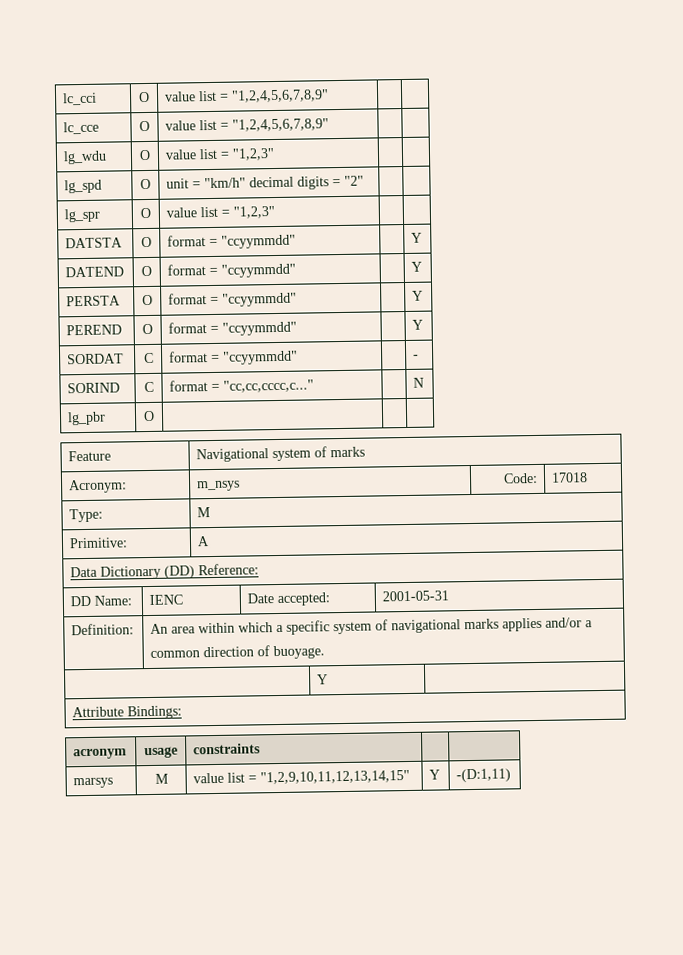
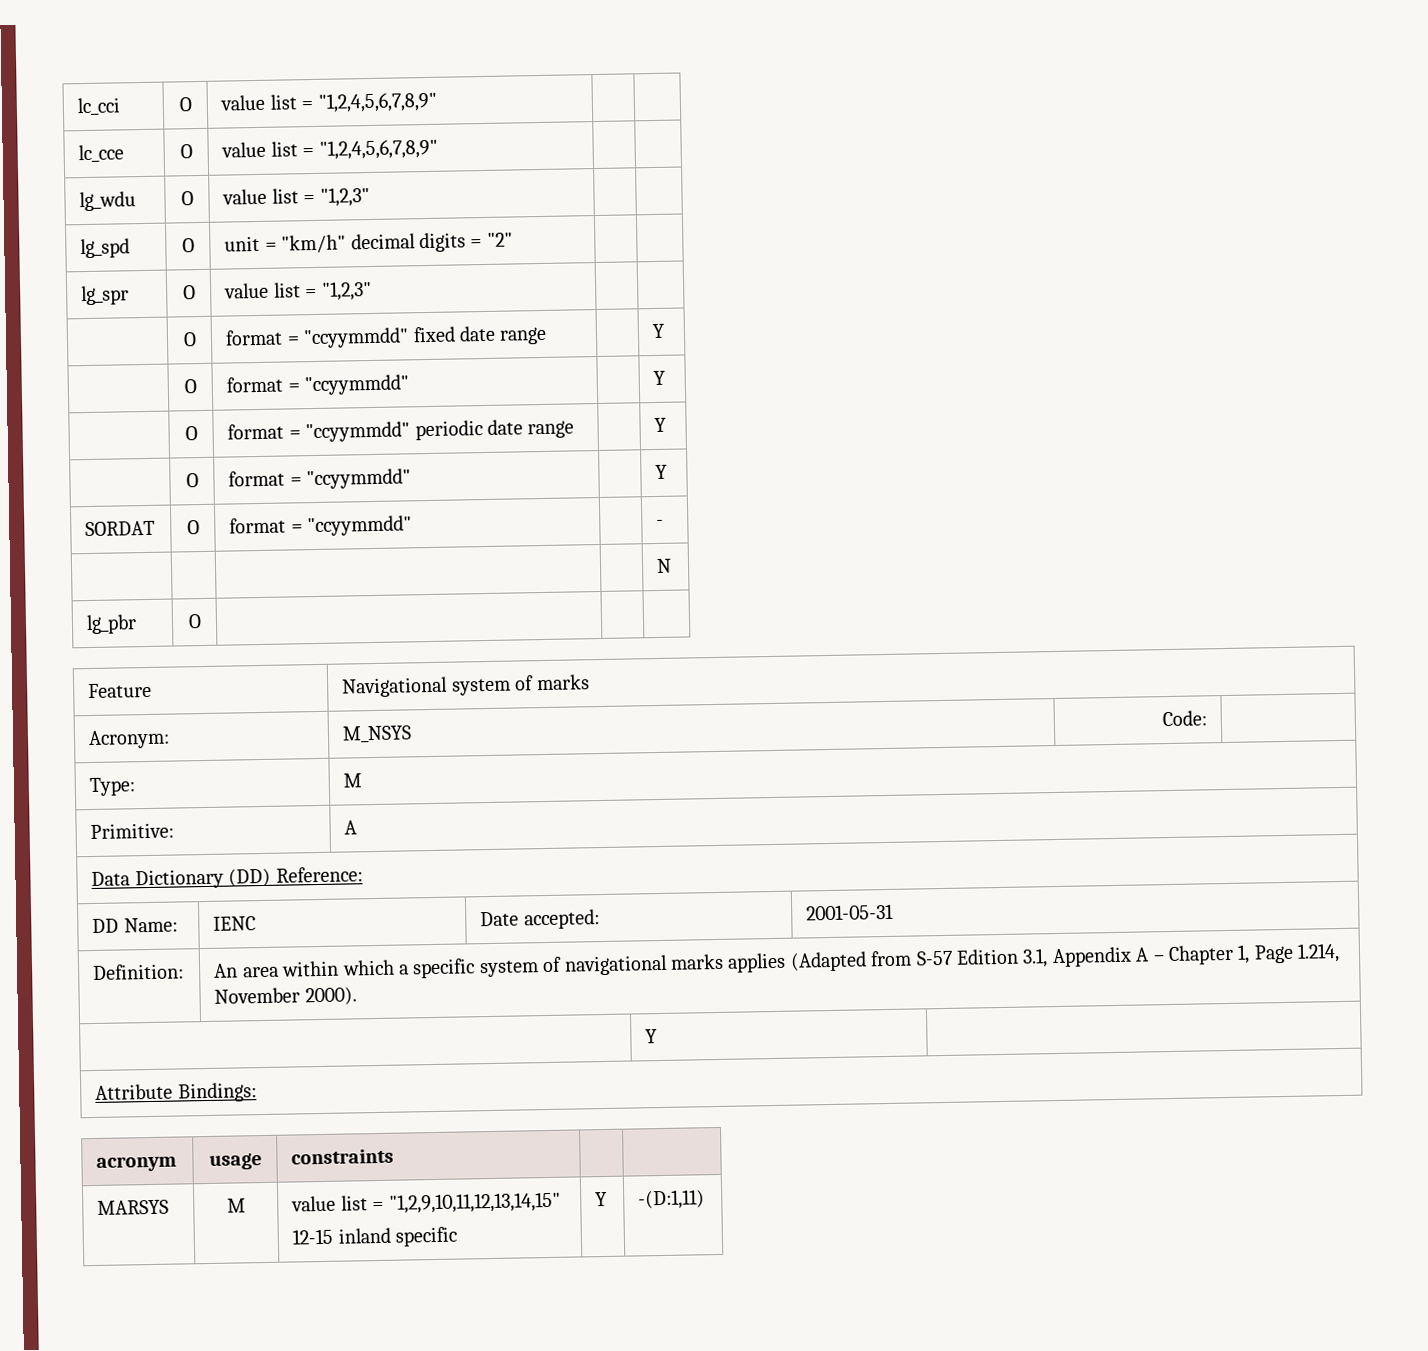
- DATSTA | O | format = "ccyymmdd" | | Y
- DATEND | O | format = "ccyymmdd" | | Y
- PERSTA | O | format = "ccyymmdd" | | Y
- PEREND | O | format = "ccyymmdd" | | Y
+ | O | format = "ccyymmdd" fixed date range | | Y
+ | O | format = "ccyymmdd" | | Y
+ | O | format = "ccyymmdd" periodic date range | | Y
+ | O | format = "ccyymmdd" | | Y
- SORDAT | C | format = "ccyymmdd" | | -
+ SORDAT | O | format = "ccyymmdd" | | -
- SORIND | C | format = "cc,cc,cccc,c..." | | N
+ | | | | N
- Acronym: | m_nsys | Code: | 17018
+ Acronym: | M_NSYS | Code: |
- Definition: | An area within which a specific system of navigational marks applies and/or a common direction of buoyage.
+ Definition: | An area within which a specific system of navigational marks applies (Adapted from S-57 Edition 3.1, Appendix A – Chapter 1, Page 1.214, November 2000).
- marsys | M | value list = "1,2,9,10,11,12,13,14,15" | Y | -(D:1,11)
+ MARSYS | M | value list = "1,2,9,10,11,12,13,14,15"
+ 12-15 inland specific | Y | -(D:1,11)

